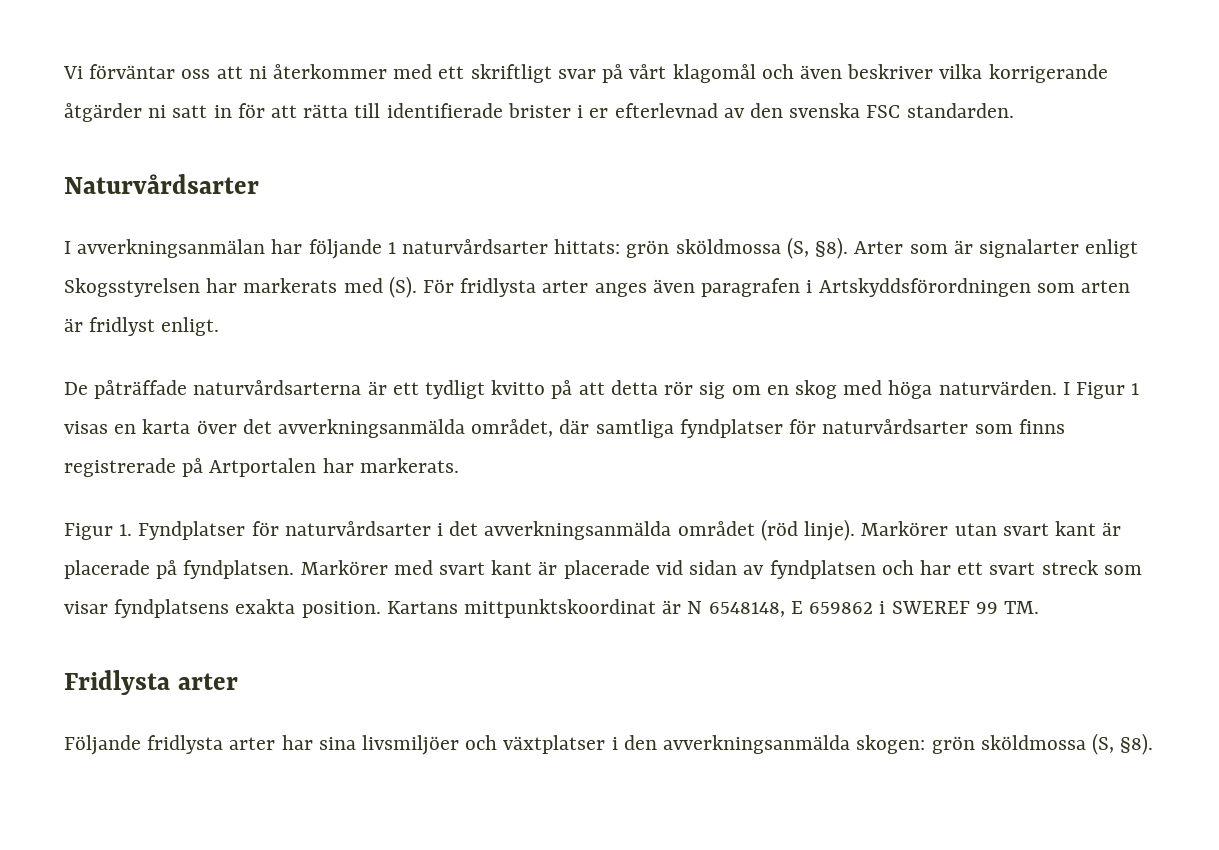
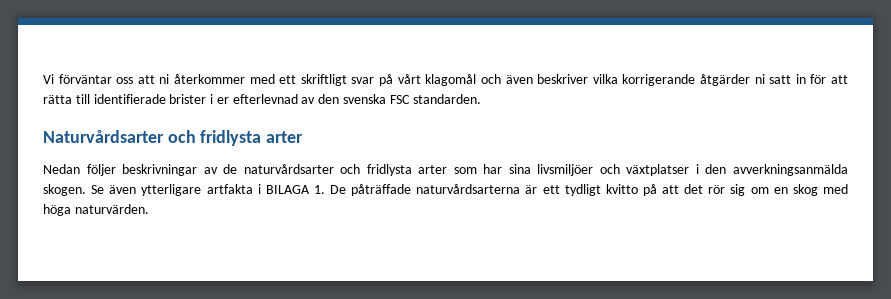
- Naturvårdsarter
- I avverkningsanmälan har följande 1 naturvårdsarter hittats: grön sköldmossa (S, §8). Arter som är signalarter enligt Skogsstyrelsen har markerats med (S). För fridlysta arter anges även paragrafen i Artskyddsförordningen som arten är fridlyst enligt.
- De påträffade naturvårdsarterna är ett tydligt kvitto på att detta rör sig om en skog med höga naturvärden. I Figur 1 visas en karta över det avverkningsanmälda området, där samtliga fyndplatser för naturvårdsarter som finns registrerade på Artportalen har markerats.
- Figur 1. Fyndplatser för naturvårdsarter i det avverkningsanmälda området (röd linje). Markörer utan svart kant är placerade på fyndplatsen. Markörer med svart kant är placerade vid sidan av fyndplatsen och har ett svart streck som visar fyndplatsens exakta position. Kartans mittpunktskoordinat är N 6548148, E 659862 i SWEREF 99 TM.
- Fridlysta arter
- Följande fridlysta arter har sina livsmiljöer och växtplatser i den avverkningsanmälda skogen: grön sköldmossa (S, §8).
+ Naturvårdsarter och fridlysta arter
+ Nedan följer beskrivningar av de naturvårdsarter och fridlysta arter som har sina livsmiljöer och växtplatser i den avverkningsanmälda skogen. Se även ytterligare artfakta i BILAGA 1. De påträffade naturvårdsarterna är ett tydligt kvitto på att det rör sig om en skog med höga naturvärden.

